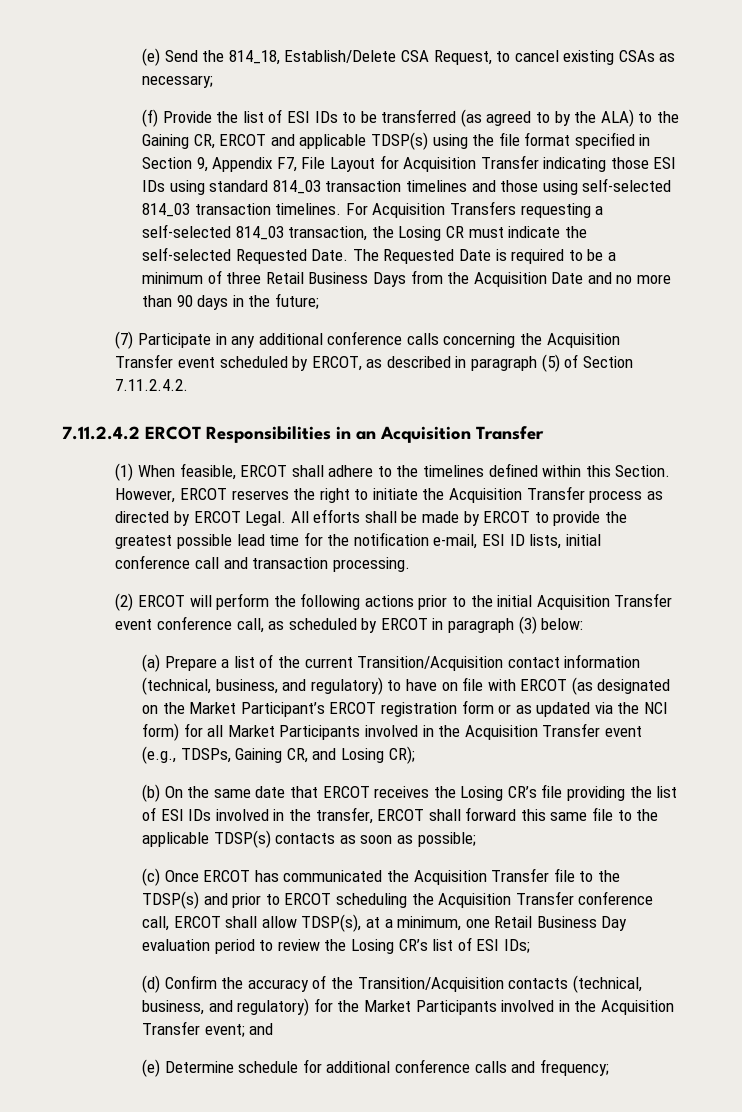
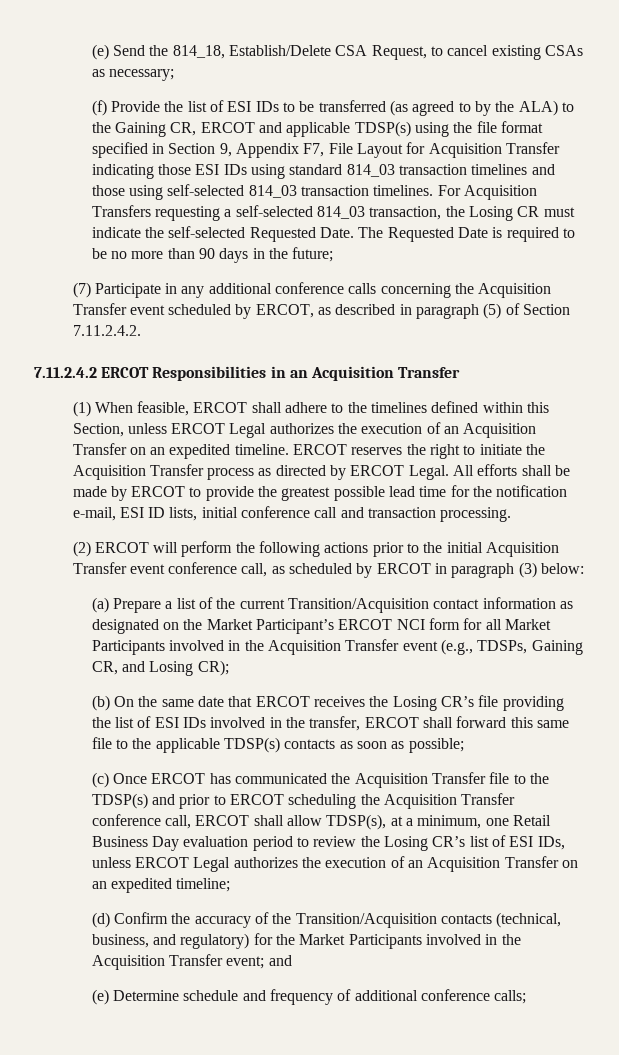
- The Requested Date is required to be a minimum of three Retail Business Days from the Acquisition Date and no more than 90 days in the future;
+ The Requested Date is required to be no more than 90 days in the future;
- (1) When feasible, ERCOT shall adhere to the timelines defined within this Section. However, ERCOT reserves the right to initiate the Acquisition Transfer process as directed by ERCOT Legal.
+ (1) When feasible, ERCOT shall adhere to the timelines defined within this Section, unless ERCOT Legal authorizes the execution of an Acquisition Transfer on an expedited timeline. ERCOT reserves the right to initiate the Acquisition Transfer process as directed by ERCOT Legal.
- (a) Prepare a list of the current Transition/Acquisition contact information (technical, business, and regulatory) to have on file with ERCOT (as designated on the Market Participant’s ERCOT registration form or as updated via the NCI form) for all Market Participants involved in the Acquisition Transfer event (e.g., TDSPs, Gaining CR, and Losing CR);
+ (a) Prepare a list of the current Transition/Acquisition contact information as designated on the Market Participant’s ERCOT NCI form for all Market Participants involved in the Acquisition Transfer event (e.g., TDSPs, Gaining CR, and Losing CR);
- (c) Once ERCOT has communicated the Acquisition Transfer file to the TDSP(s) and prior to ERCOT scheduling the Acquisition Transfer conference call, ERCOT shall allow TDSP(s), at a minimum, one Retail Business Day evaluation period to review the Losing CR’s list of ESI IDs;
+ (c) Once ERCOT has communicated the Acquisition Transfer file to the TDSP(s) and prior to ERCOT scheduling the Acquisition Transfer conference call, ERCOT shall allow TDSP(s), at a minimum, one Retail Business Day evaluation period to review the Losing CR’s list of ESI IDs, unless ERCOT Legal authorizes the execution of an Acquisition Transfer on an expedited timeline;
- (e) Determine schedule for additional conference calls and frequency;
+ (e) Determine schedule and frequency of additional conference calls;

